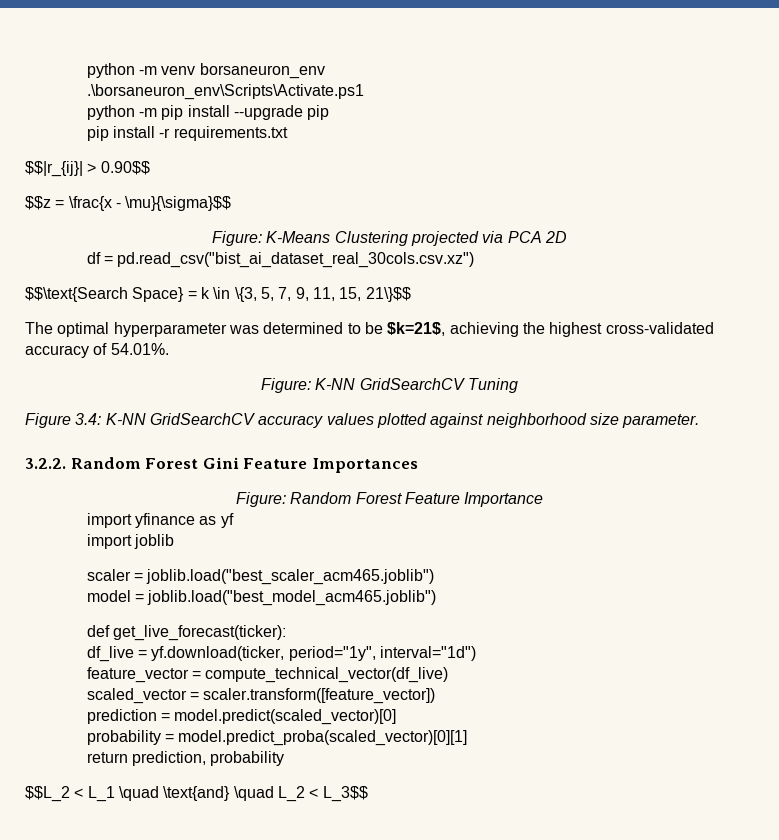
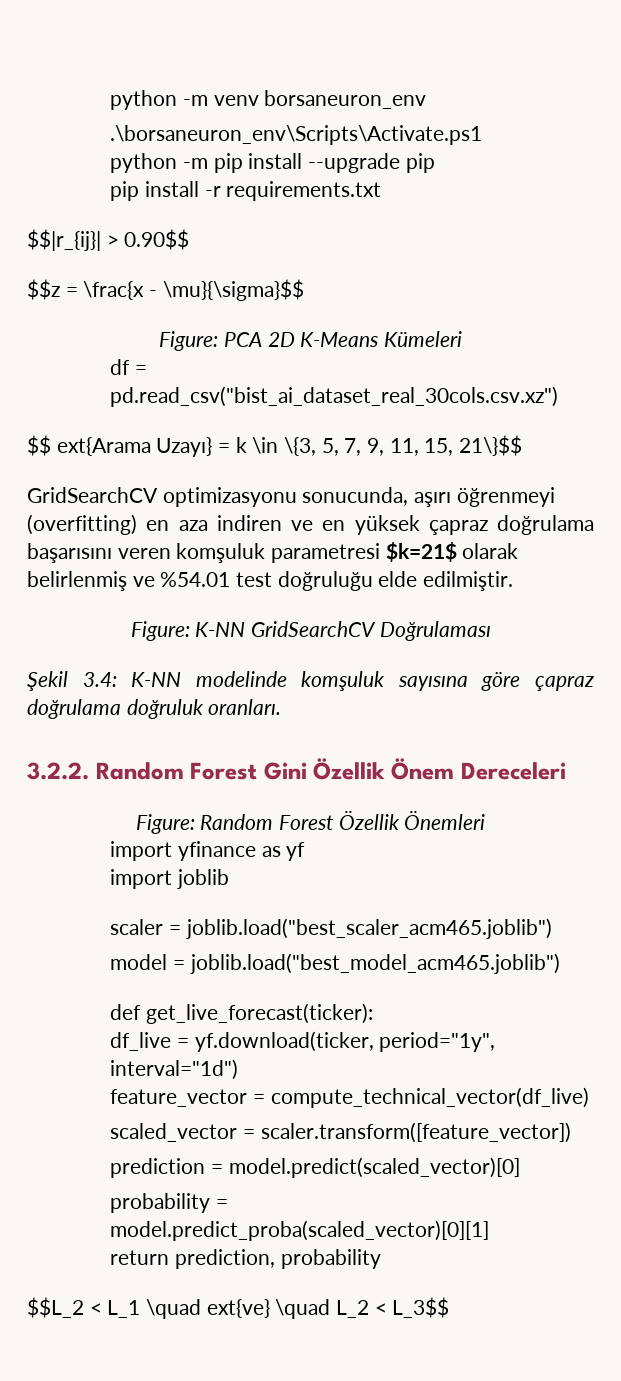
- Figure: K-Means Clustering projected via PCA 2D
+ Figure: PCA 2D K-Means Kümeleri
- $$\text{Search Space} = k \in \{3, 5, 7, 9, 11, 15, 21\}$$
+ $$ ext{Arama Uzayı} = k \in \{3, 5, 7, 9, 11, 15, 21\}$$
- The optimal hyperparameter was determined to be $k=21$, achieving the highest cross-validated accuracy of 54.01%.
- Figure: K-NN GridSearchCV Tuning
- Figure 3.4: K-NN GridSearchCV accuracy values plotted against neighborhood size parameter.
+ GridSearchCV optimizasyonu sonucunda, aşırı öğrenmeyi (overfitting) en aza indiren ve en yüksek çapraz doğrulama başarısını veren komşuluk parametresi $k=21$ olarak belirlenmiş ve %54.01 test doğruluğu elde edilmiştir.
+ Figure: K-NN GridSearchCV Doğrulaması
+ Şekil 3.4: K-NN modelinde komşuluk sayısına göre çapraz doğrulama doğruluk oranları.
- 3.2.2. Random Forest Gini Feature Importances
+ 3.2.2. Random Forest Gini Özellik Önem Dereceleri
- Figure: Random Forest Feature Importance
+ Figure: Random Forest Özellik Önemleri
- $$L_2 < L_1 \quad \text{and} \quad L_2 < L_3$$
+ $$L_2 < L_1 \quad ext{ve} \quad L_2 < L_3$$

